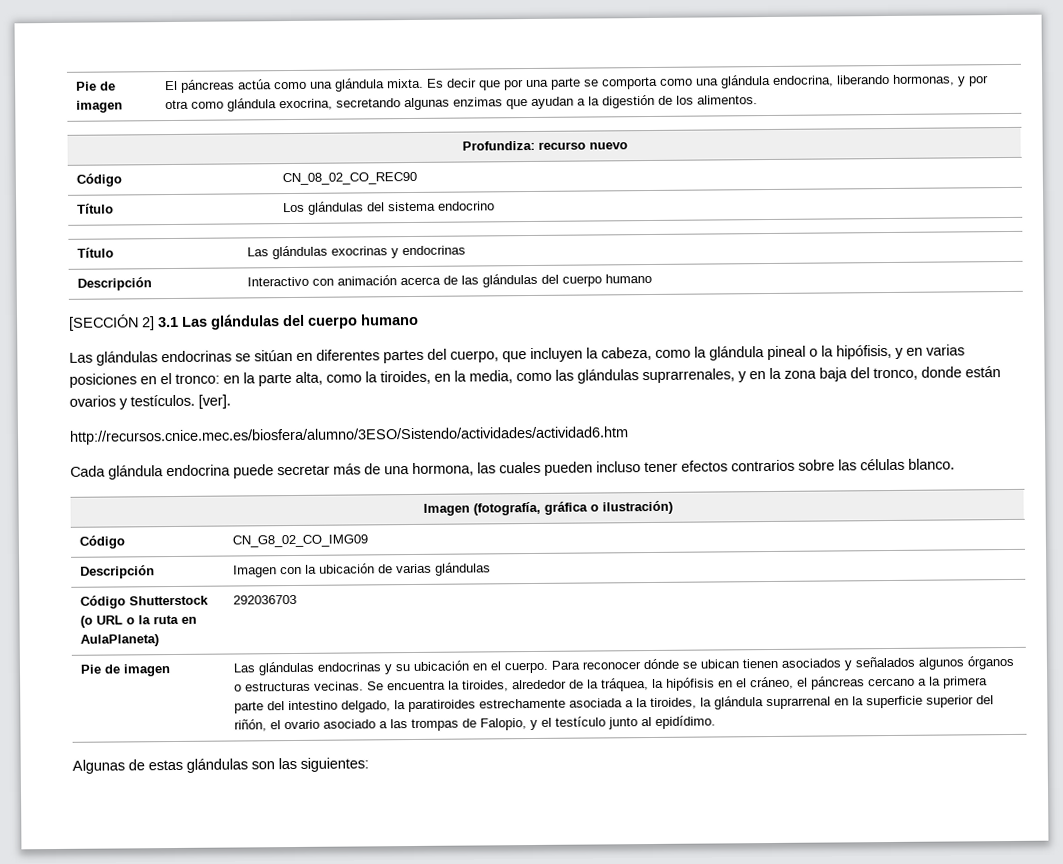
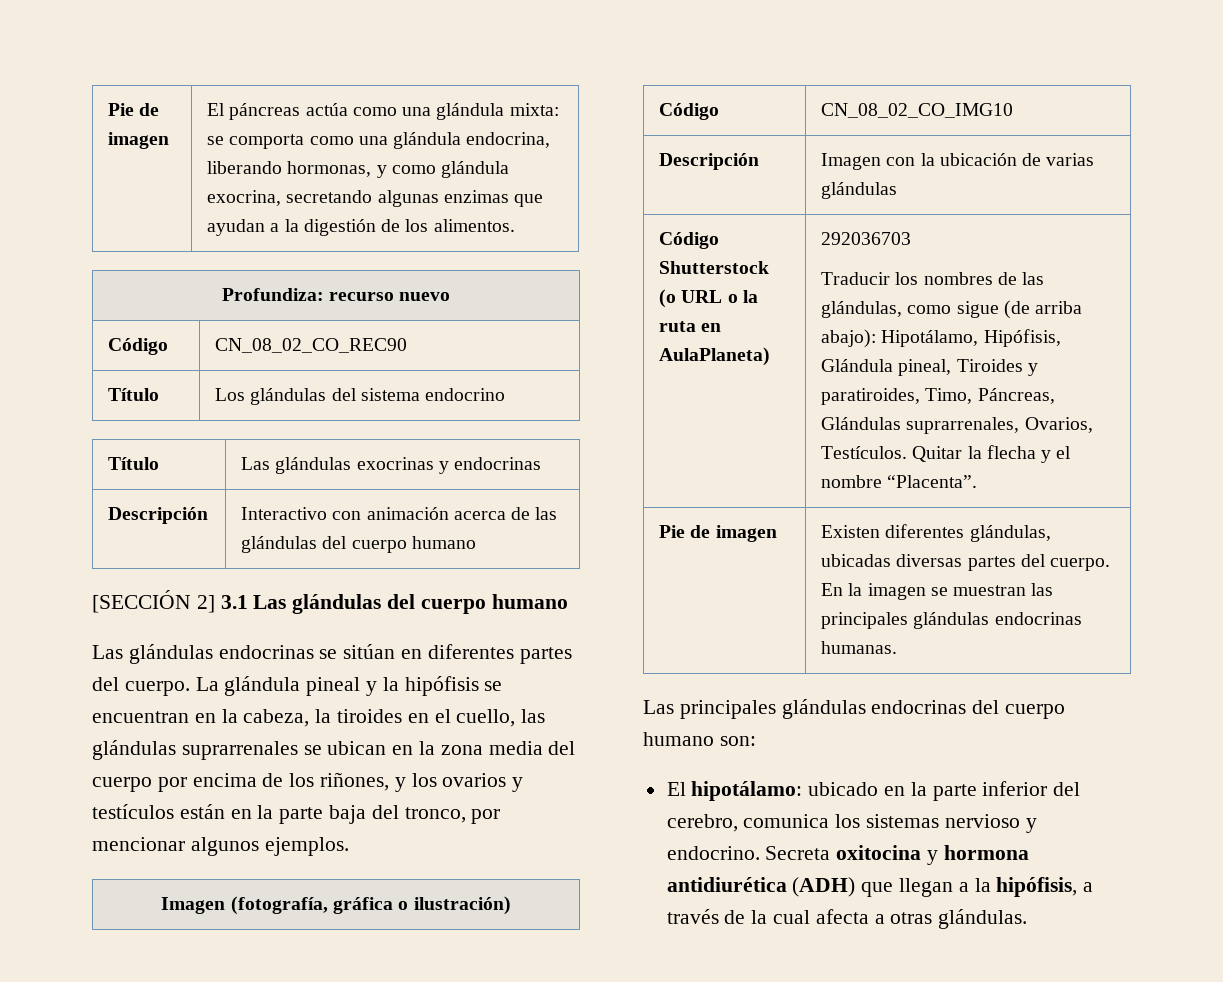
- El páncreas actúa como una glándula mixta. Es decir que por una parte se comporta como una glándula endocrina, liberando hormonas, y por otra como glándula exocrina, secretando algunas enzimas que ayudan a la digestión de los alimentos.
+ El páncreas actúa como una glándula mixta: se comporta como una glándula endocrina, liberando hormonas, y como glándula exocrina, secretando algunas enzimas que ayudan a la digestión de los alimentos.
- Las glándulas endocrinas se sitúan en diferentes partes del cuerpo, que incluyen la cabeza, como la glándula pineal o la hipófisis, y en varias posiciones en el tronco: en la parte alta, como la tiroides, en la media, como las glándulas suprarrenales, y en la zona baja del tronco, donde están ovarios y testículos. [ver].
- http://recursos.cnice.mec.es/biosfera/alumno/3ESO/Sistendo/actividades/actividad6.htm
- Cada glándula endocrina puede secretar más de una hormona, las cuales pueden incluso tener efectos contrarios sobre las células blanco.
+ Las glándulas endocrinas se sitúan en diferentes partes del cuerpo. La glándula pineal y la hipófisis se encuentran en la cabeza, la tiroides en el cuello, las glándulas suprarrenales se ubican en la zona media del cuerpo por encima de los riñones, y los ovarios y testículos están en la parte baja del tronco, por mencionar algunos ejemplos.
- Código | CN_G8_02_CO_IMG09
+ Código | CN_08_02_CO_IMG10
- Pie de imagen | Las glándulas endocrinas y su ubicación en el cuerpo. Para reconocer dónde se ubican tienen asociados y señalados algunos órganos o estructuras vecinas. Se encuentra la tiroides, alrededor de la tráquea, la hipófisis en el cráneo, el páncreas cercano a la primera parte del intestino delgado, la paratiroides estrechamente asociada a la tiroides, la glándula suprarrenal en la superficie superior del riñón, el ovario asociado a las trompas de Falopio, y el testículo junto al epidídimo.
- Algunas de estas glándulas son las siguientes:
+ Traducir los nombres de las glándulas, como sigue (de arriba abajo): Hipotálamo, Hipófisis, Glándula pineal, Tiroides y paratiroides, Timo, Páncreas, Glándulas suprarrenales, Ovarios, Testículos. Quitar la flecha y el nombre “Placenta”.
+ Pie de imagen | Existen diferentes glándulas, ubicadas diversas partes del cuerpo. En la imagen se muestran las principales glándulas endocrinas humanas.
+ Las principales glándulas endocrinas del cuerpo humano son:
+ El hipotálamo: ubicado en la parte inferior del cerebro, comunica los sistemas nervioso y endocrino. Secreta oxitocina y hormona antidiurética (ADH) que llegan a la hipófisis, a través de la cual afecta a otras glándulas.

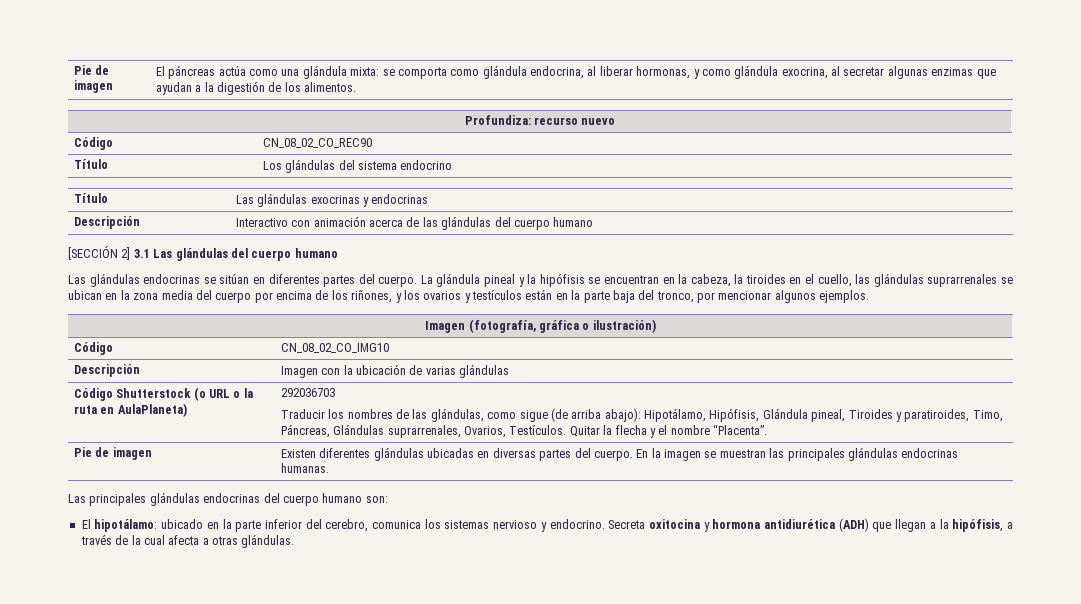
- Pie de imagen | El páncreas actúa como una glándula mixta: se comporta como una glándula endocrina, liberando hormonas, y como glándula exocrina, secretando algunas enzimas que ayudan a la digestión de los alimentos.
+ Pie de imagen | El páncreas actúa como una glándula mixta: se comporta como glándula endocrina, al liberar hormonas, y como glándula exocrina, al secretar algunas enzimas que ayudan a la digestión de los alimentos.
- Pie de imagen | Existen diferentes glándulas, ubicadas diversas partes del cuerpo. En la imagen se muestran las principales glándulas endocrinas humanas.
+ Pie de imagen | Existen diferentes glándulas ubicadas en diversas partes del cuerpo. En la imagen se muestran las principales glándulas endocrinas humanas.

